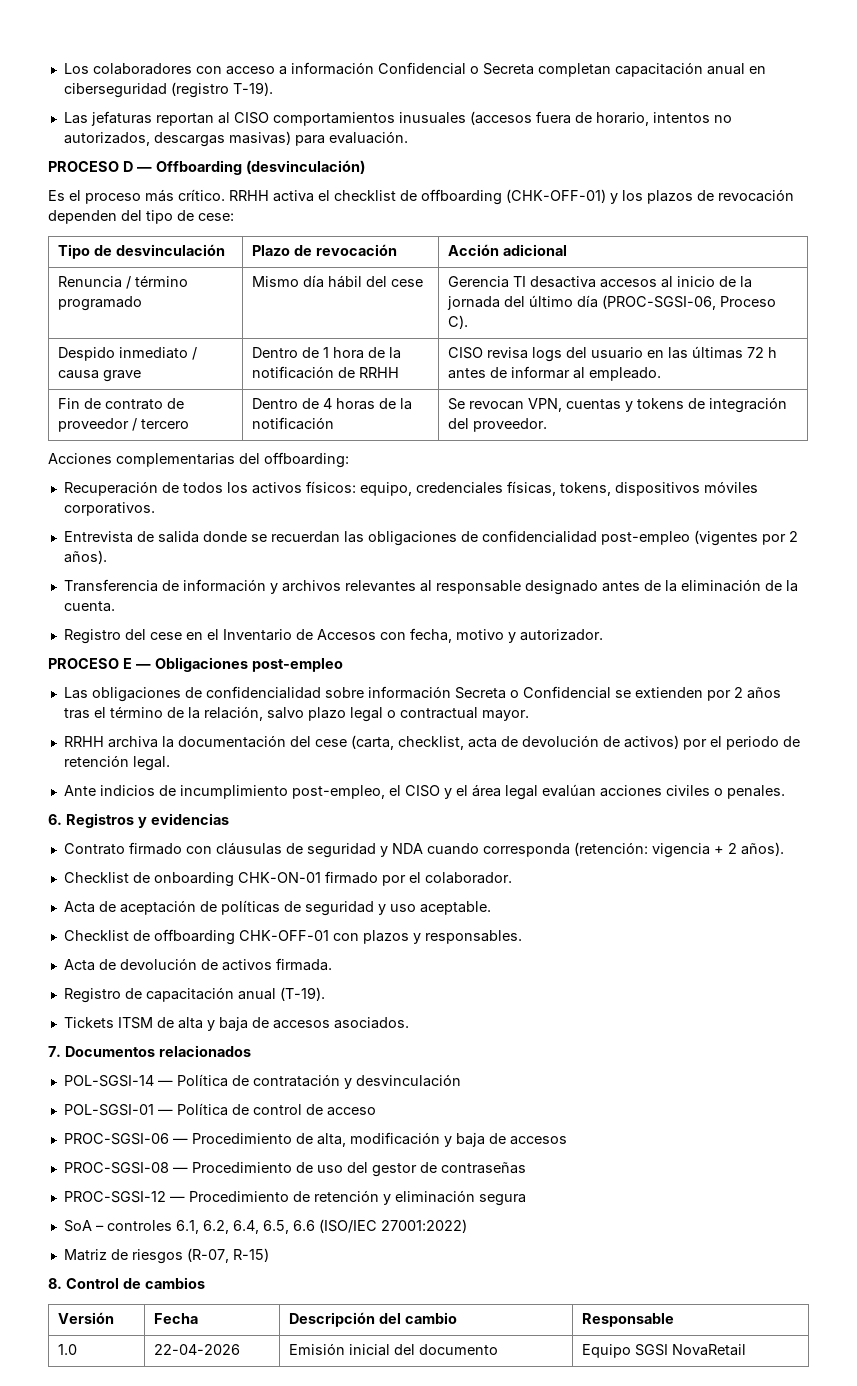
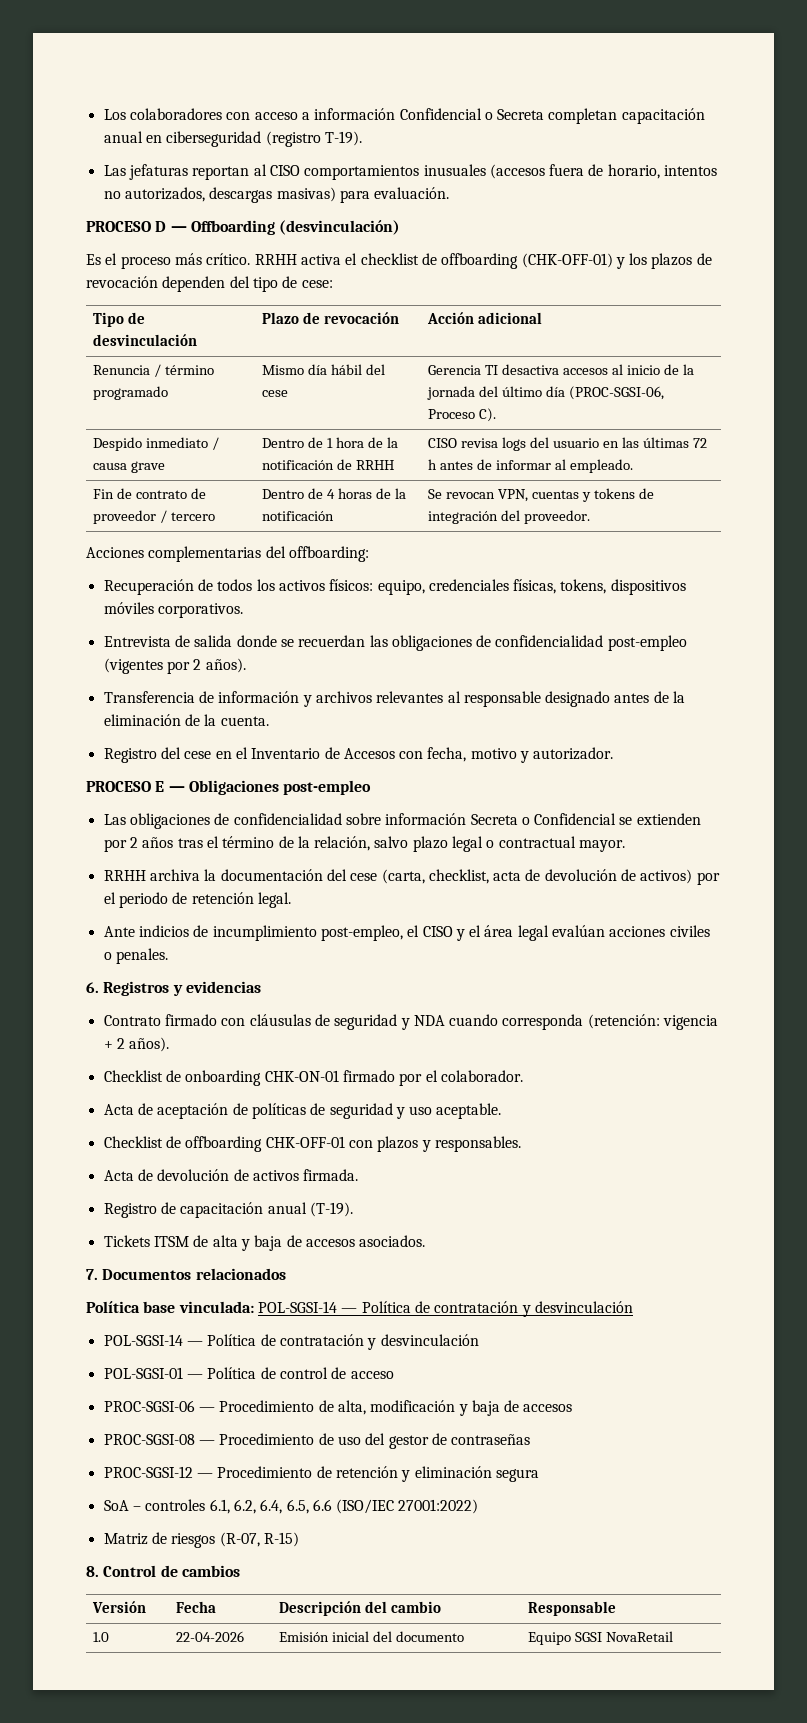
+ Política base vinculada: POL-SGSI-14 — Política de contratación y desvinculación

